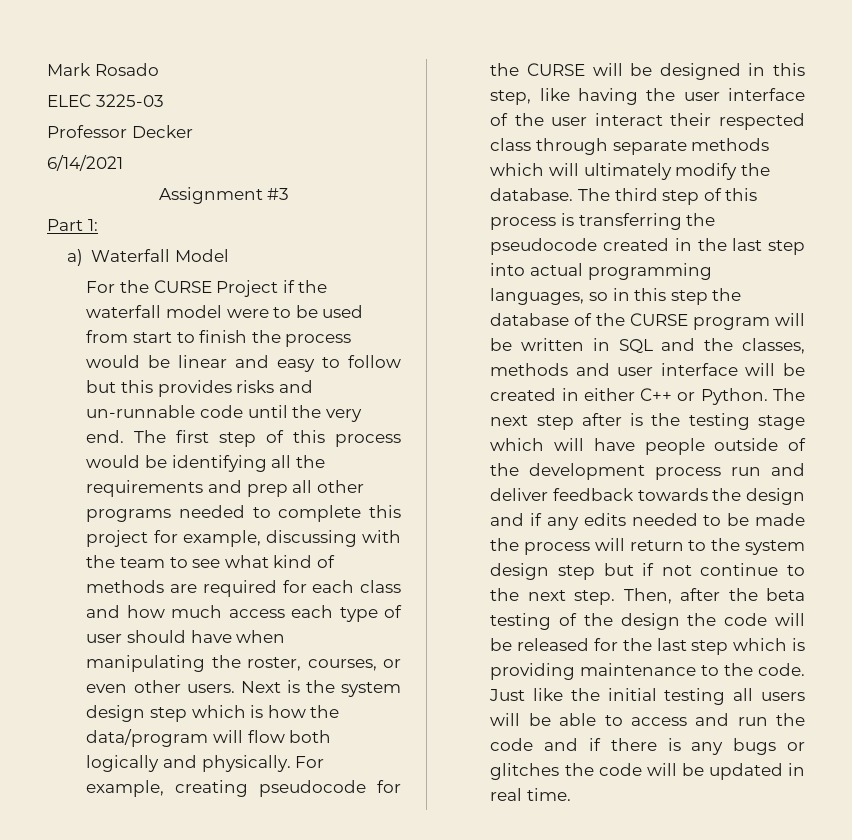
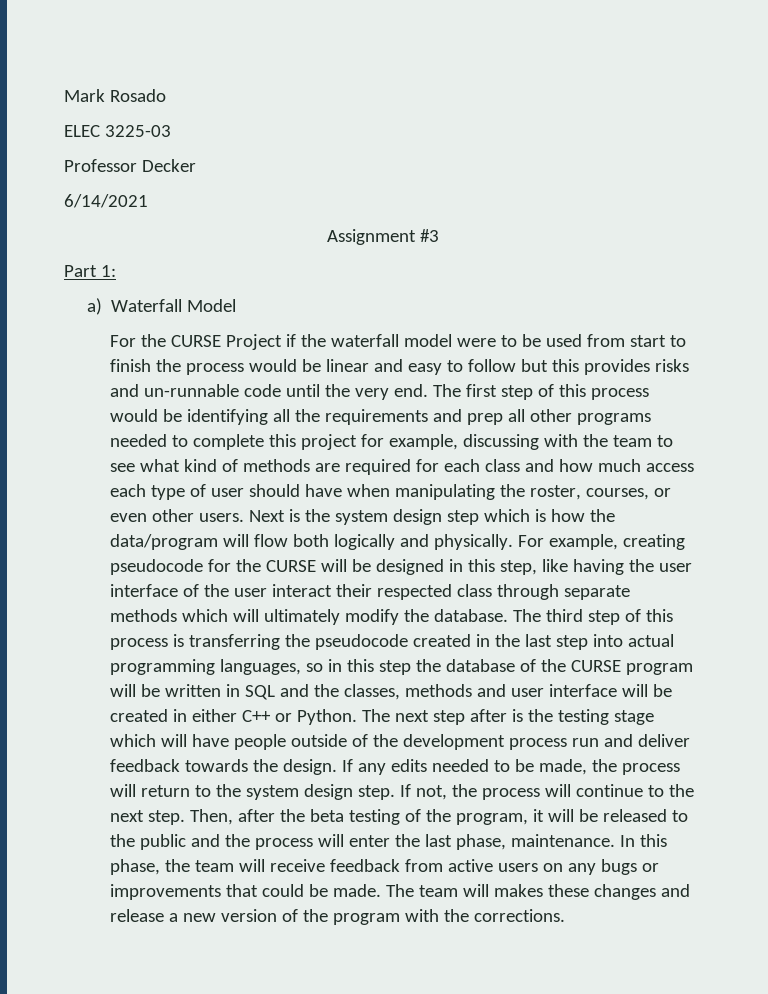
- The next step after is the testing stage which will have people outside of the development process run and deliver feedback towards the design and if any edits needed to be made the process will return to the system design step but if not continue to the next step.
+ The next step after is the testing stage which will have people outside of the development process run and deliver feedback towards the design. If any edits needed to be made, the process will return to the system design step. If not, the process will continue to the next step.
- Then, after the beta testing of the design the code will be released for the last step which is providing maintenance to the code. Just like the initial testing all users will be able to access and run the code and if there is any bugs or glitches the code will be updated in real time.
+ Then, after the beta testing of the program, it will be released to the public and the process will enter the last phase, maintenance. In this phase, the team will receive feedback from active users on any bugs or improvements that could be made. The team will makes these changes and release a new version of the program with the corrections.

